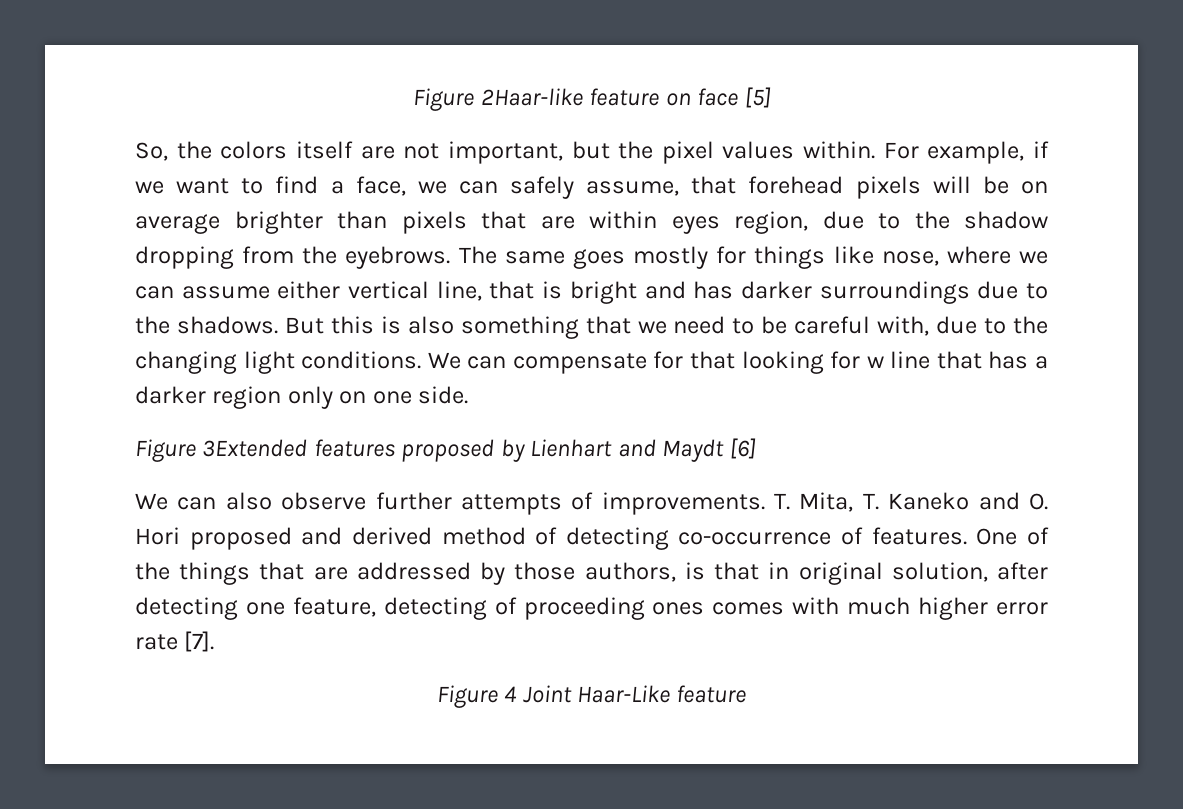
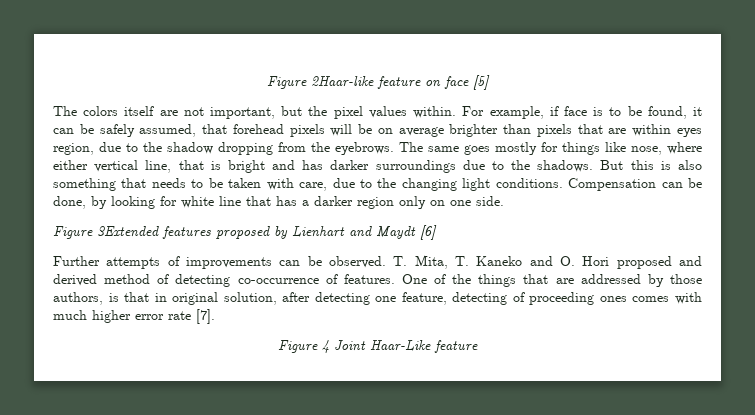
- So, the colors itself are not important, but the pixel values within.
+ The colors itself are not important, but the pixel values within.
- For example, if we want to find a face, we can safely assume, that forehead pixels will be on average brighter than pixels that are within eyes region, due to the shadow dropping from the eyebrows.
+ For example, if face is to be found, it can be safely assumed, that forehead pixels will be on average brighter than pixels that are within eyes region, due to the shadow dropping from the eyebrows.
- The same goes mostly for things like nose, where we can assume either vertical line, that is bright and has darker surroundings due to the shadows.
+ The same goes mostly for things like nose, where either vertical line, that is bright and has darker surroundings due to the shadows.
- But this is also something that we need to be careful with, due to the changing light conditions.
+ But this is also something that needs to be taken with care, due to the changing light conditions.
- We can compensate for that looking for w line that has a darker region only on one side.
+ Compensation can be done, by looking for white line that has a darker region only on one side.
- We can also observe further attempts of improvements.
+ Further attempts of improvements can be observed.

